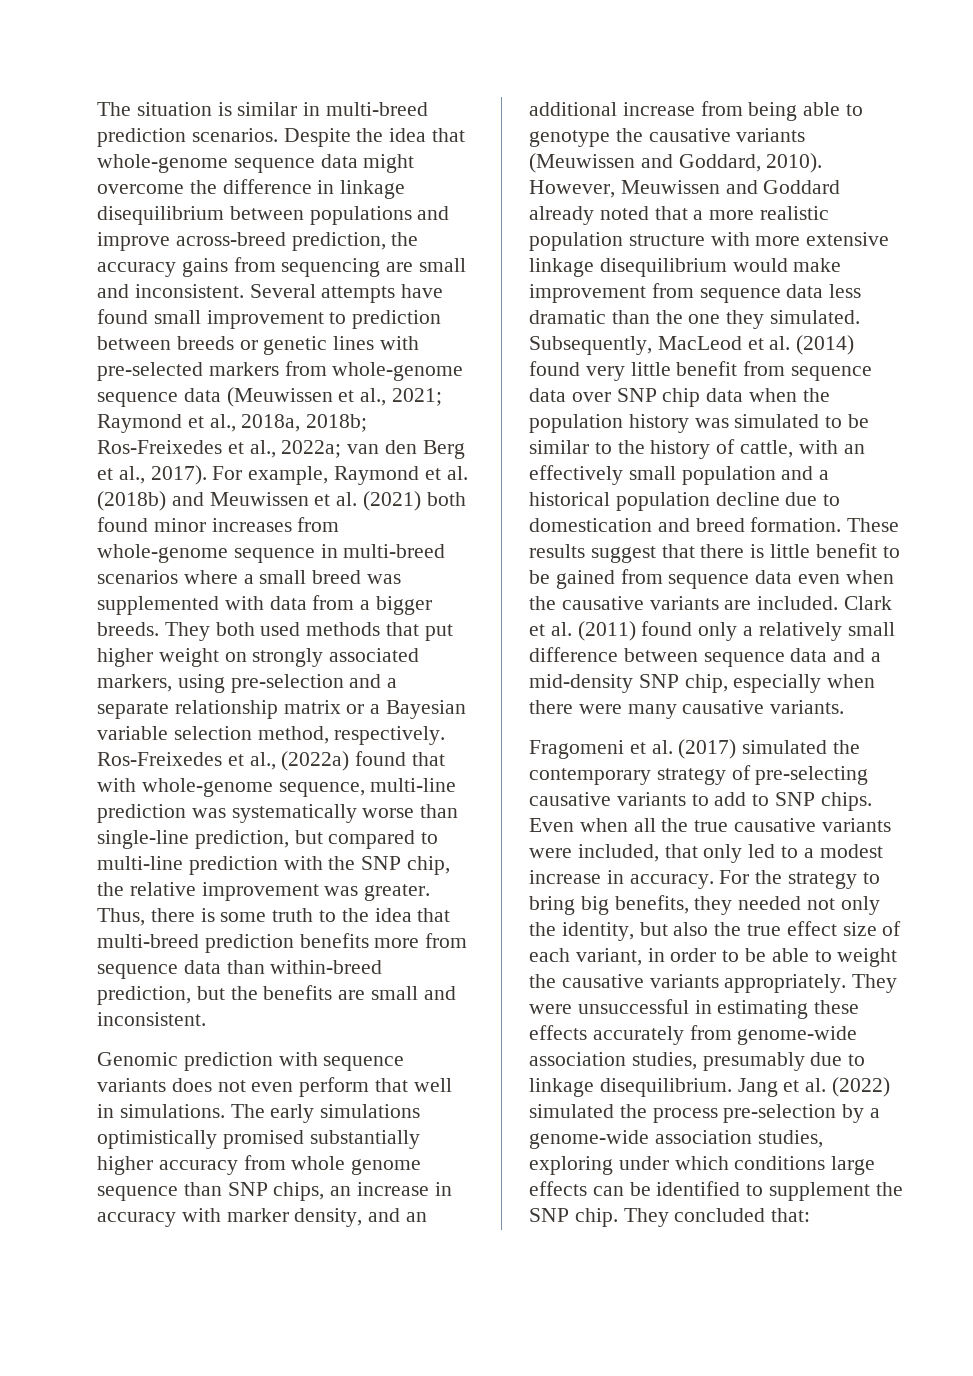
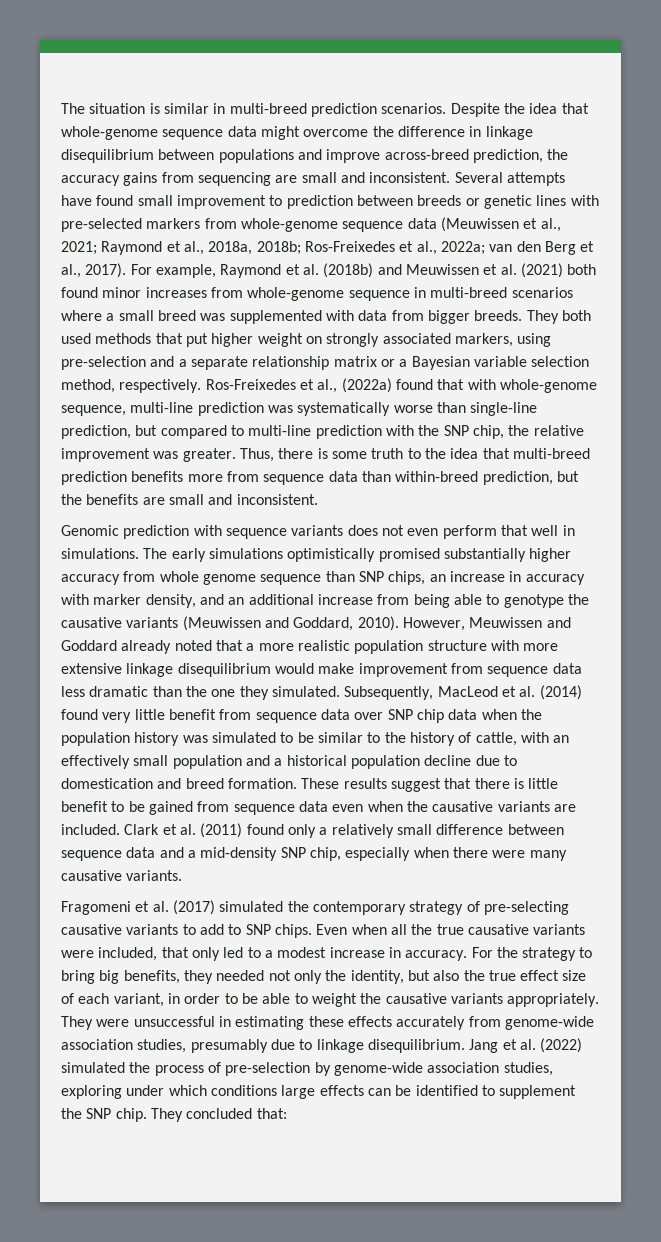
- For example, Raymond et al. (2018b) and Meuwissen et al. (2021) both found minor increases from whole-genome sequence in multi-breed scenarios where a small breed was supplemented with data from a bigger breeds.
+ For example, Raymond et al. (2018b) and Meuwissen et al. (2021) both found minor increases from whole-genome sequence in multi-breed scenarios where a small breed was supplemented with data from bigger breeds.
- Jang et al. (2022) simulated the process pre-selection by a genome-wide association studies, exploring under which conditions large effects can be identified to supplement the SNP chip.
+ Jang et al. (2022) simulated the process of pre-selection by genome-wide association studies, exploring under which conditions large effects can be identified to supplement the SNP chip.

